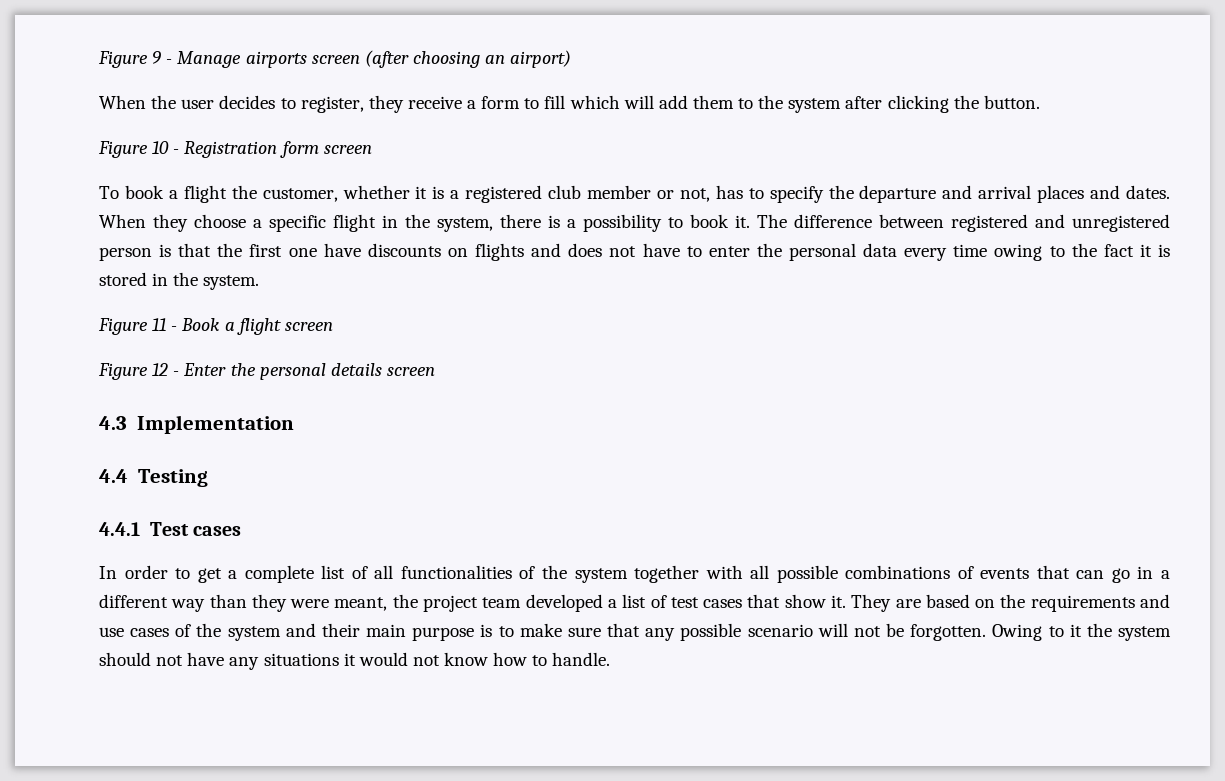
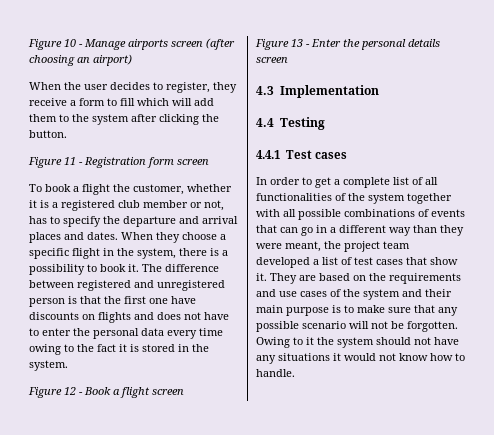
- Figure 9 - Manage airports screen (after choosing an airport)
+ Figure 10 - Manage airports screen (after choosing an airport)
- Figure 10 - Registration form screen
+ Figure 11 - Registration form screen
- Figure 11 - Book a flight screen
+ Figure 12 - Book a flight screen
- Figure 12 - Enter the personal details screen
+ Figure 13 - Enter the personal details screen

